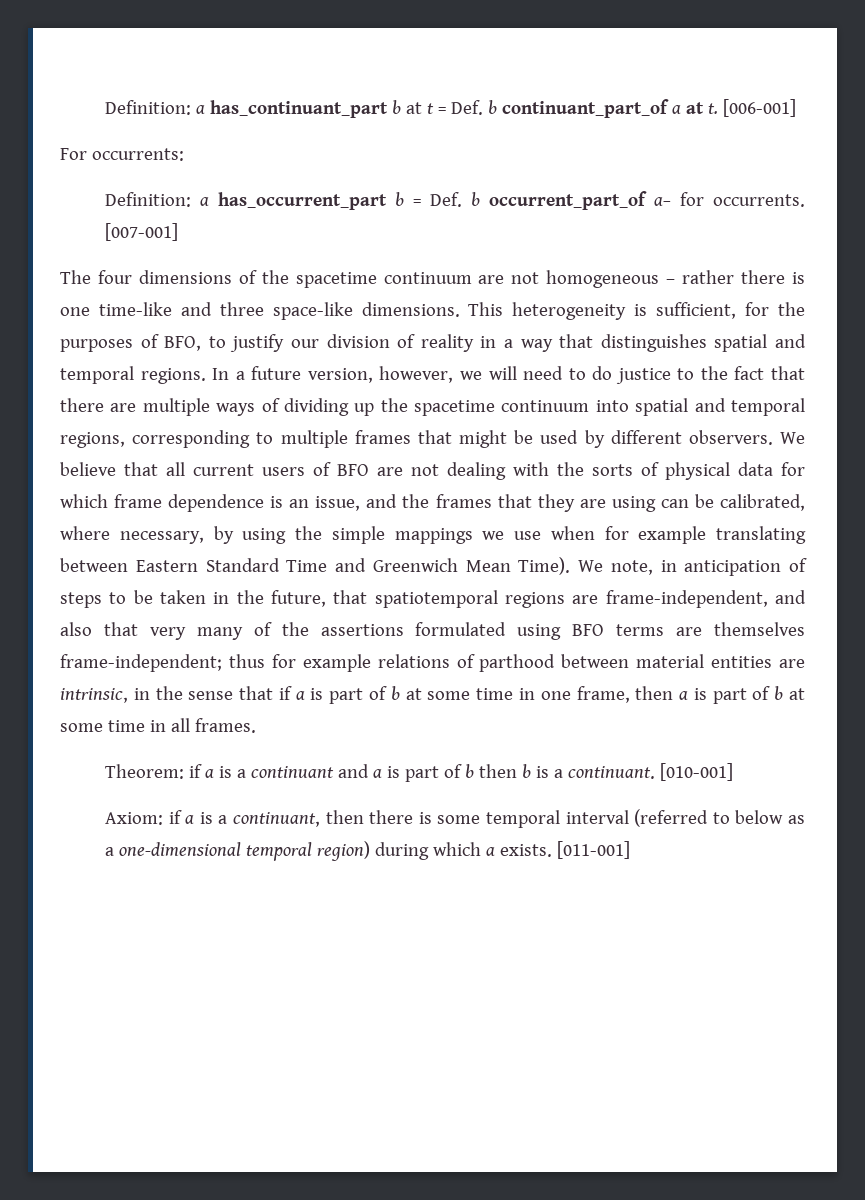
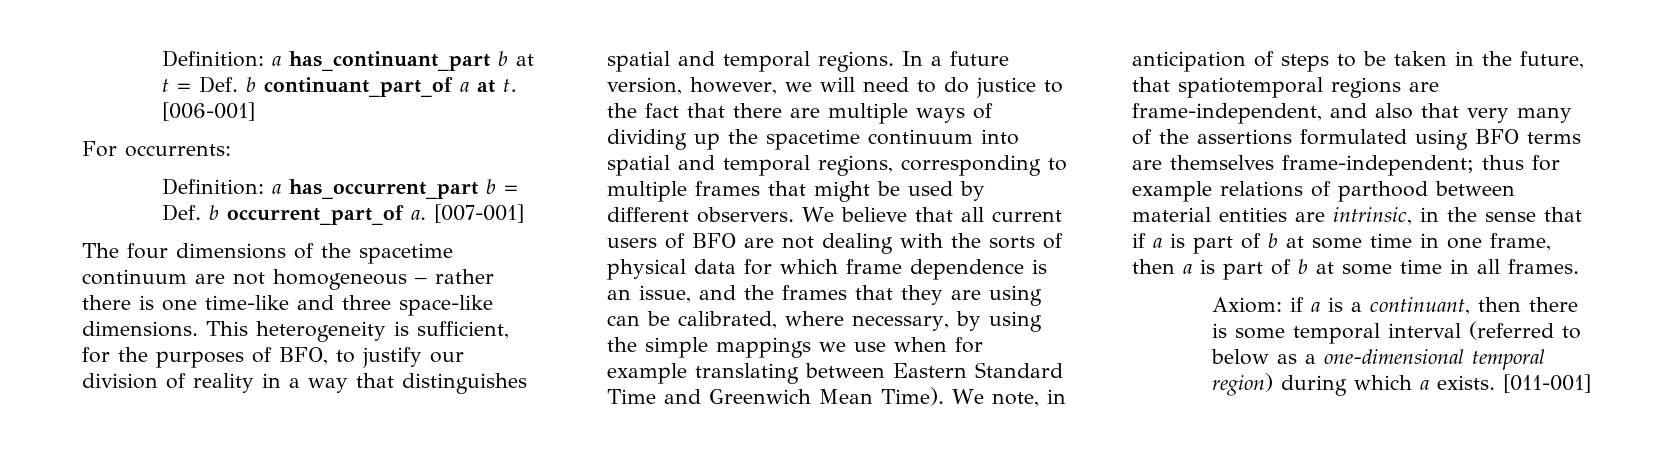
- Definition: a has_occurrent_part b = Def. b occurrent_part_of a– for occurrents.
+ Definition: a has_occurrent_part b = Def. b occurrent_part_of a.
- Theorem: if a is a continuant and a is part of b then b is a continuant. [010-001]

